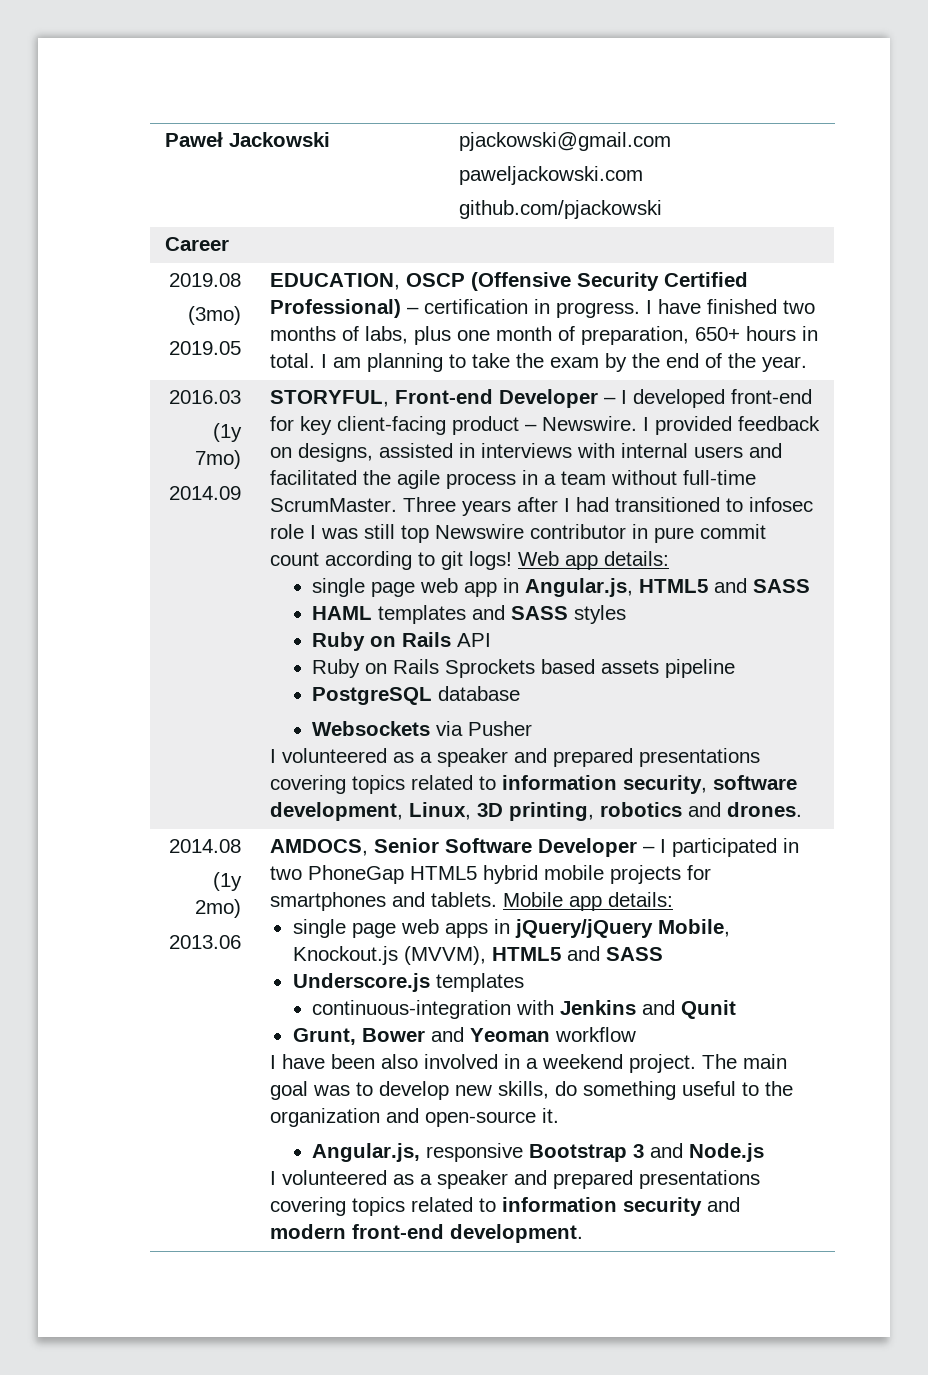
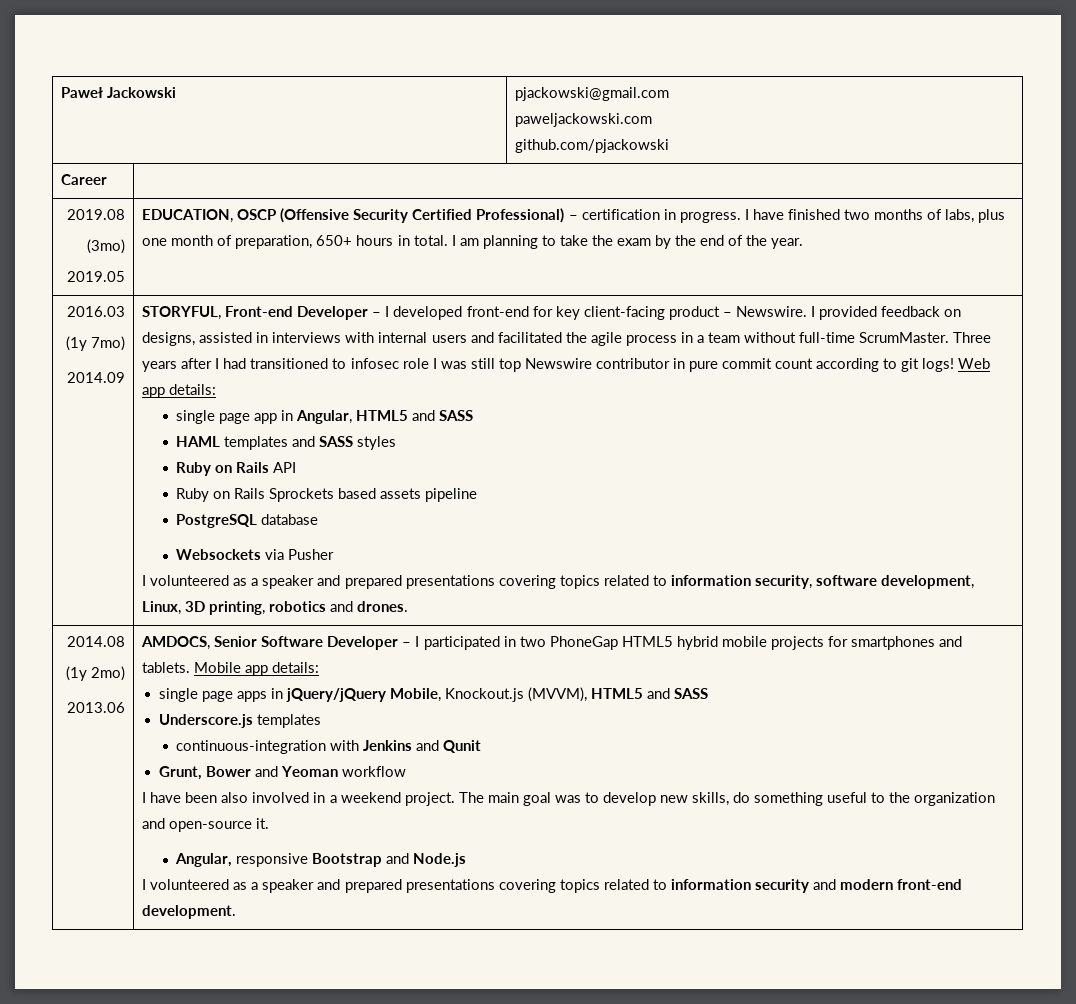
- single page web app in Angular.js, HTML5 and SASS
+ single page app in Angular, HTML5 and SASS
- single page web apps in jQuery/jQuery Mobile, Knockout.js (MVVM), HTML5 and SASS
+ single page apps in jQuery/jQuery Mobile, Knockout.js (MVVM), HTML5 and SASS
- Angular.js, responsive Bootstrap 3 and Node.js
+ Angular, responsive Bootstrap and Node.js

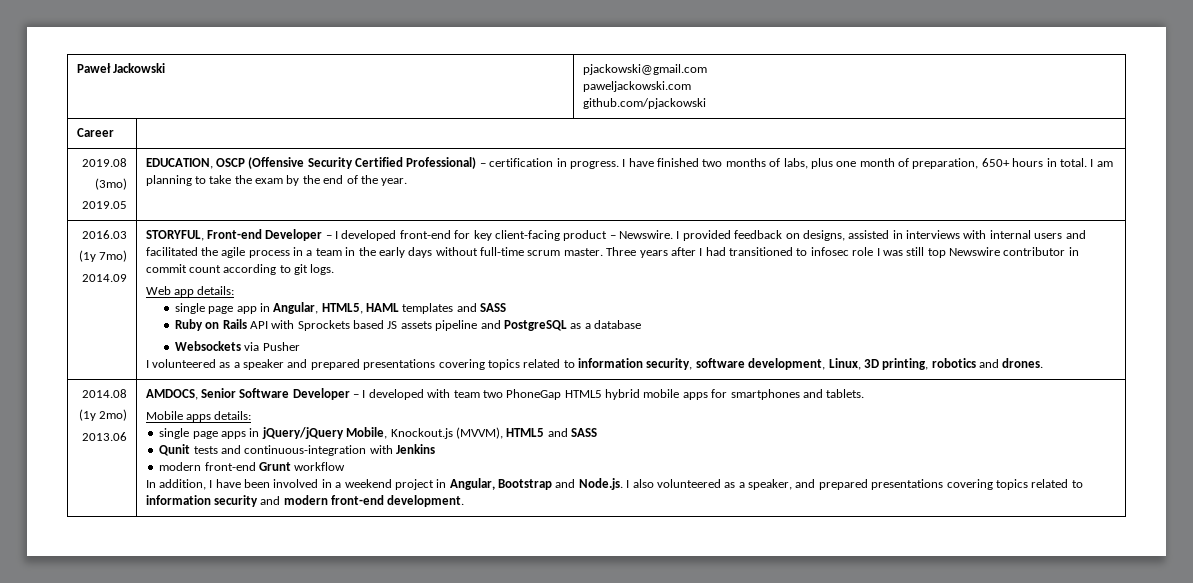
- I provided feedback on designs, assisted in interviews with internal users and facilitated the agile process in a team without full-time ScrumMaster.
+ I provided feedback on designs, assisted in interviews with internal users and facilitated the agile process in a team in the early days without full-time scrum master.
- Three years after I had transitioned to infosec role I was still top Newswire contributor in pure commit count according to git logs! Web app details:
+ Three years after I had transitioned to infosec role I was still top Newswire contributor in commit count according to git logs.
+ Web app details:
- single page app in Angular, HTML5 and SASS
- HAML templates and SASS styles
+ single page app in Angular, HTML5, HAML templates and SASS
- Ruby on Rails API
- Ruby on Rails Sprockets based assets pipeline
- PostgreSQL database
+ Ruby on Rails API with Sprockets based JS assets pipeline and PostgreSQL as a database
- AMDOCS, Senior Software Developer – I participated in two PhoneGap HTML5 hybrid mobile projects for smartphones and tablets. Mobile app details:
+ AMDOCS, Senior Software Developer – I developed with team two PhoneGap HTML5 hybrid mobile apps for smartphones and tablets.
+ Mobile apps details:
- Underscore.js templates
- continuous-integration with Jenkins and Qunit
- Grunt, Bower and Yeoman workflow
+ Qunit tests and continuous-integration with Jenkins
+ modern front-end Grunt workflow
- I have been also involved in a weekend project. The main goal was to develop new skills, do something useful to the organization and open-source it.
- Angular, responsive Bootstrap and Node.js
- I volunteered as a speaker and prepared presentations covering topics related to information security and modern front-end development.
+ In addition, I have been involved in a weekend project in Angular, Bootstrap and Node.js. I also volunteered as a speaker, and prepared presentations covering topics related to information security and modern front-end development.

